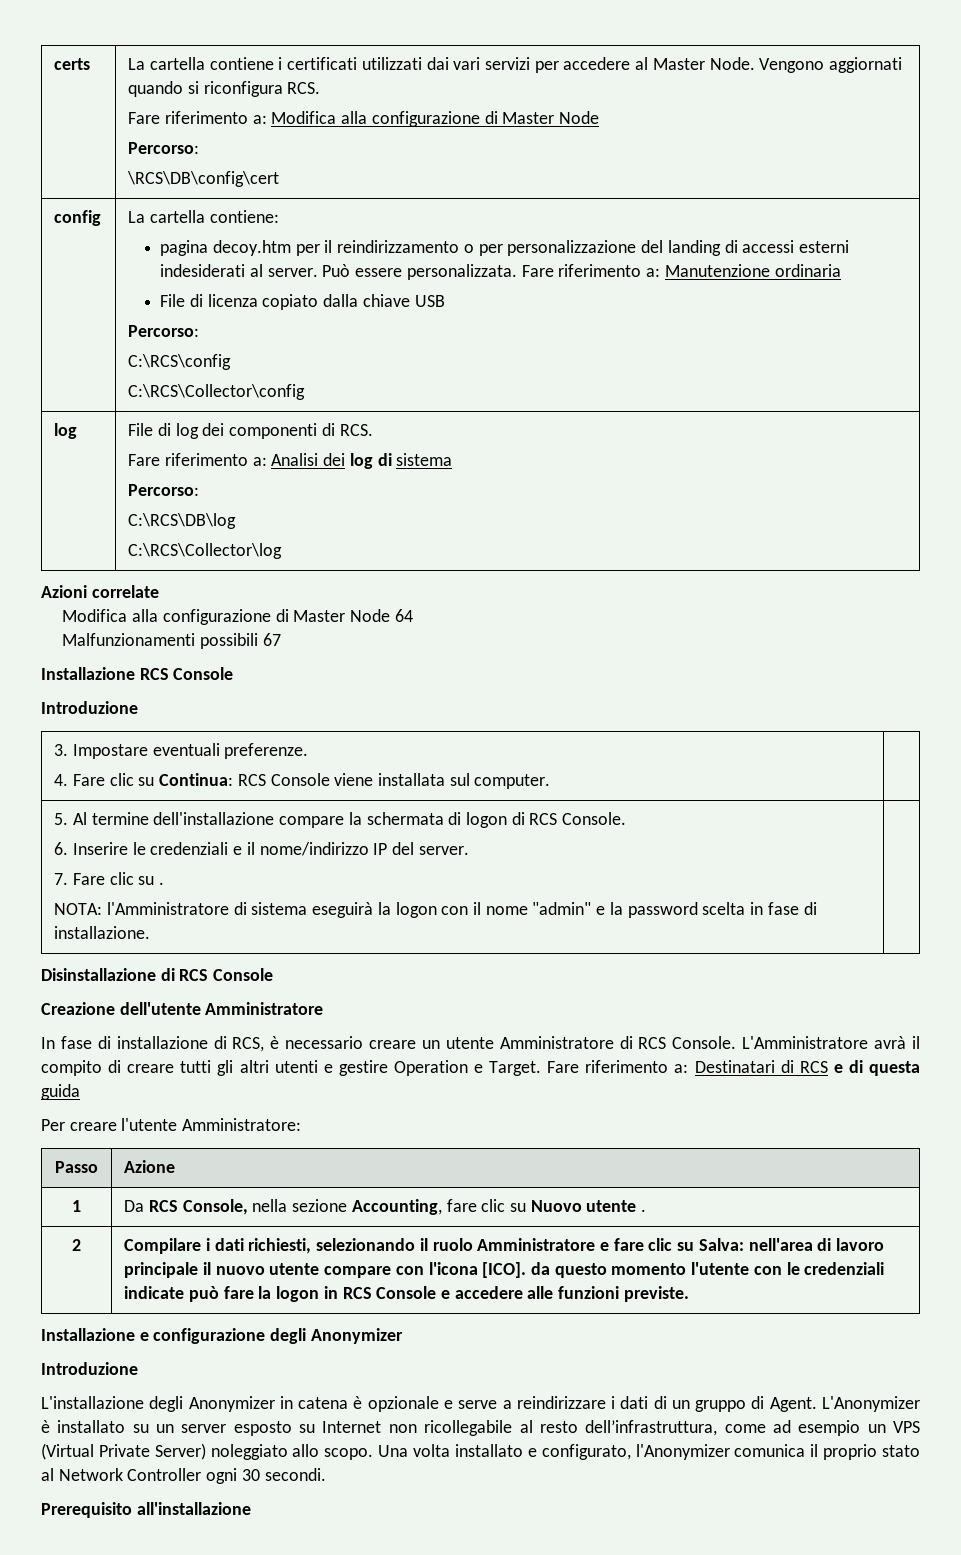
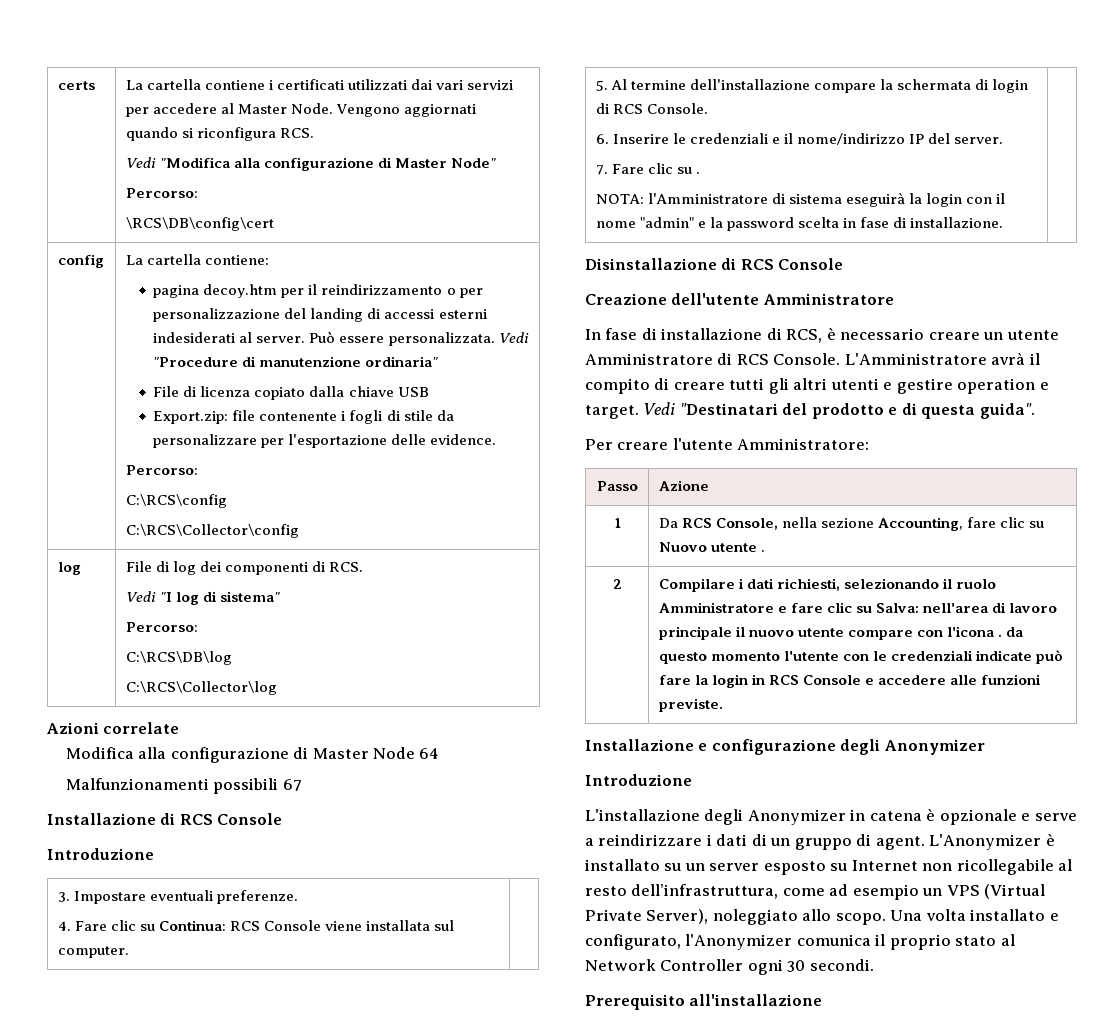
  certs | La cartella contiene i certificati utilizzati dai vari servizi per accedere al Master Node. Vengono aggiornati quando si riconfigura RCS.
- Fare riferimento a: Modifica alla configurazione di Master Node
+ Vedi "Modifica alla configurazione di Master Node"
- Fare riferimento a: Manutenzione ordinaria
+ Vedi "Procedure di manutenzione ordinaria"
+ Export.zip: file contenente i fogli di stile da personalizzare per l'esportazione delle evidence.
  log | File di log dei componenti di RCS.
- Fare riferimento a: Analisi dei log di sistema
+ Vedi "I log di sistema"
- Installazione RCS Console
+ Installazione di RCS Console
- 5. Al termine dell'installazione compare la schermata di logon di RCS Console.
+ 5. Al termine dell'installazione compare la schermata di login di RCS Console.
- NOTA: l'Amministratore di sistema eseguirà la logon con il nome "admin" e la password scelta in fase di installazione.
+ NOTA: l'Amministratore di sistema eseguirà la login con il nome "admin" e la password scelta in fase di installazione.
- L'Amministratore avrà il compito di creare tutti gli altri utenti e gestire Operation e Target. Fare riferimento a: Destinatari di RCS e di questa guida
+ L'Amministratore avrà il compito di creare tutti gli altri utenti e gestire operation e target. Vedi "Destinatari del prodotto e di questa guida".
- Compilare i dati richiesti, selezionando il ruolo Amministratore e fare clic su Salva: nell'area di lavoro principale il nuovo utente compare con l'icona [ICO]. da questo momento l'utente con le credenziali indicate può fare la logon in RCS Console e accedere alle funzioni previste.
+ Compilare i dati richiesti, selezionando il ruolo Amministratore e fare clic su Salva: nell'area di lavoro principale il nuovo utente compare con l'icona . da questo momento l'utente con le credenziali indicate può fare la login in RCS Console e accedere alle funzioni previste.
- L'installazione degli Anonymizer in catena è opzionale e serve a reindirizzare i dati di un gruppo di Agent.
+ L'installazione degli Anonymizer in catena è opzionale e serve a reindirizzare i dati di un gruppo di agent.
- L'Anonymizer è installato su un server esposto su Internet non ricollegabile al resto dell’infrastruttura, come ad esempio un VPS (Virtual Private Server) noleggiato allo scopo.
+ L'Anonymizer è installato su un server esposto su Internet non ricollegabile al resto dell’infrastruttura, come ad esempio un VPS (Virtual Private Server), noleggiato allo scopo.

